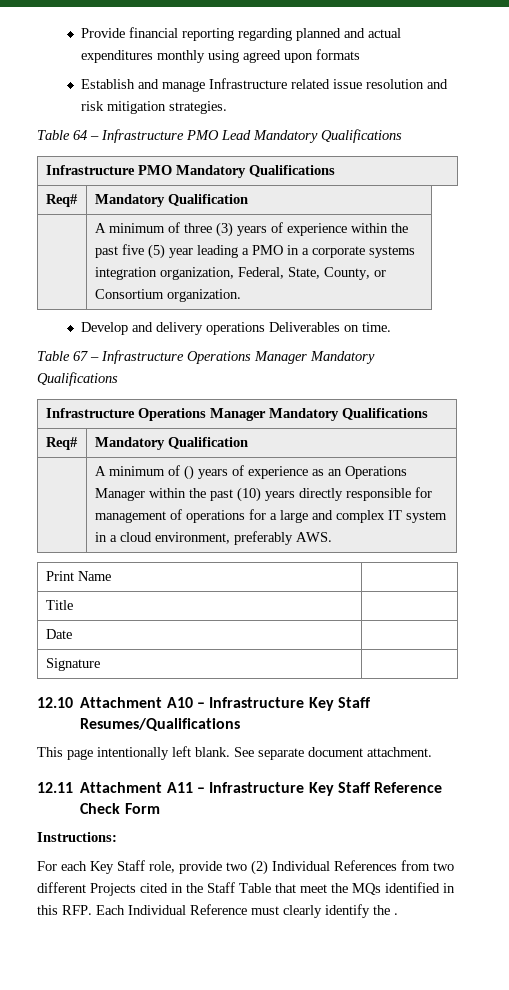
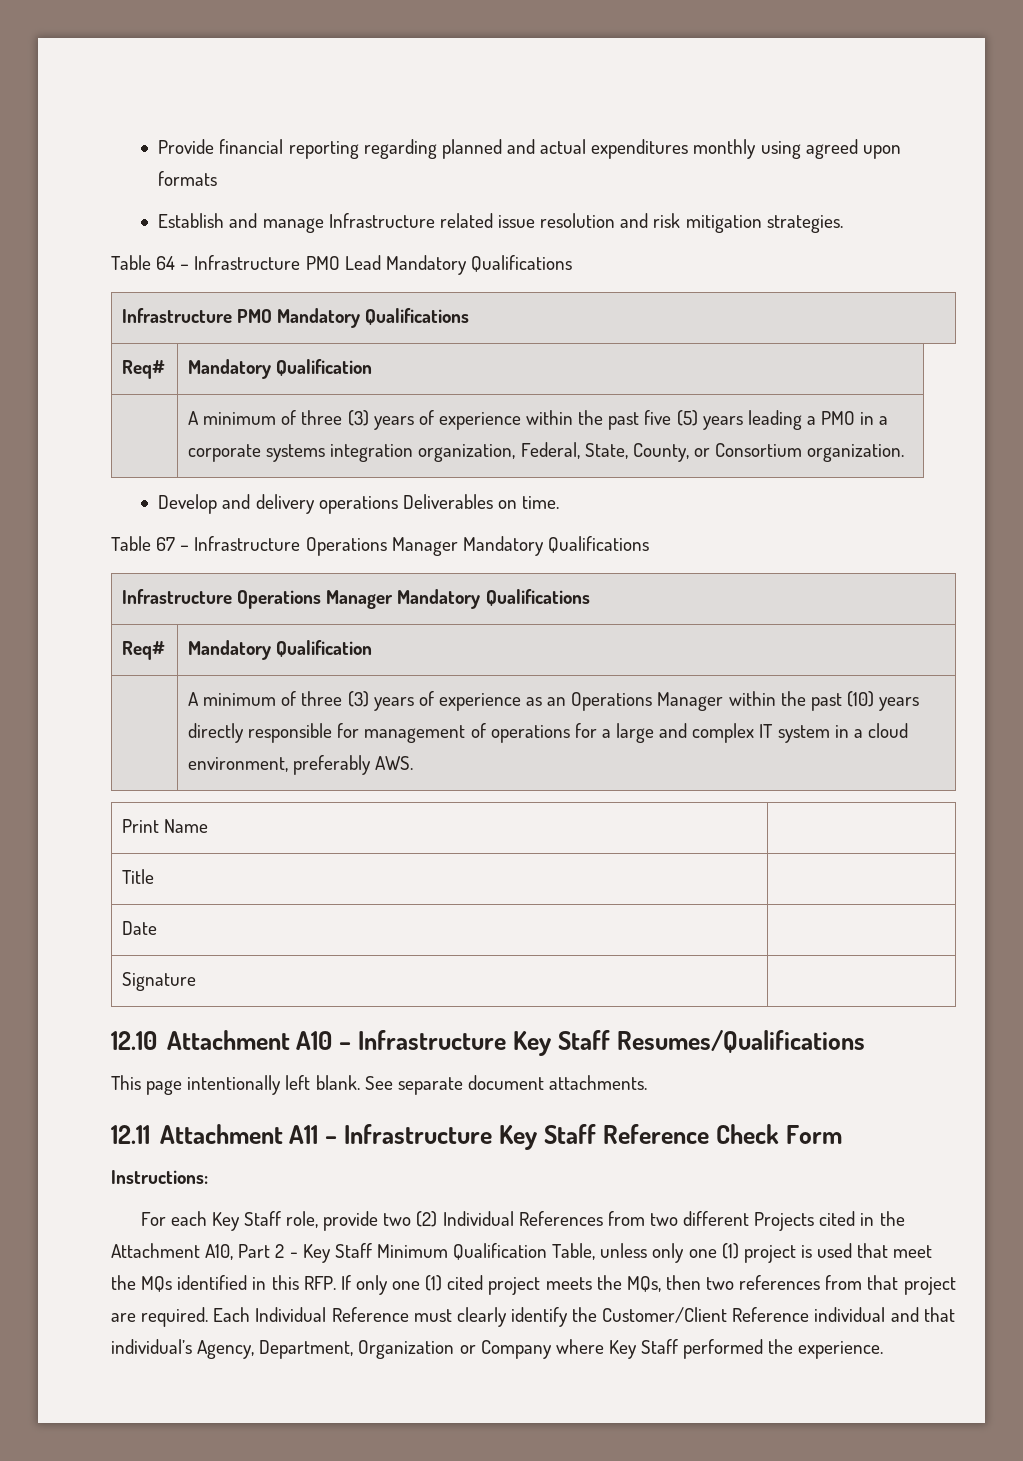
- | A minimum of three (3) years of experience within the past five (5) year leading a PMO in a corporate systems integration organization, Federal, State, County, or Consortium organization.
+ | A minimum of three (3) years of experience within the past five (5) years leading a PMO in a corporate systems integration organization, Federal, State, County, or Consortium organization.
- | A minimum of () years of experience as an Operations Manager within the past (10) years directly responsible for management of operations for a large and complex IT system in a cloud environment, preferably AWS.
+ | A minimum of three (3) years of experience as an Operations Manager within the past (10) years directly responsible for management of operations for a large and complex IT system in a cloud environment, preferably AWS.
- See separate document attachment.
+ See separate document attachments.
- For each Key Staff role, provide two (2) Individual References from two different Projects cited in the Staff Table that meet the MQs identified in this RFP. Each Individual Reference must clearly identify the .
+ For each Key Staff role, provide two (2) Individual References from two different Projects cited in the Attachment A10, Part 2 - Key Staff Minimum Qualification Table, unless only one (1) project is used that meet the MQs identified in this RFP. If only one (1) cited project meets the MQs, then two references from that project are required. Each Individual Reference must clearly identify the Customer/Client Reference individual and that individual’s Agency, Department, Organization or Company where Key Staff performed the experience.

